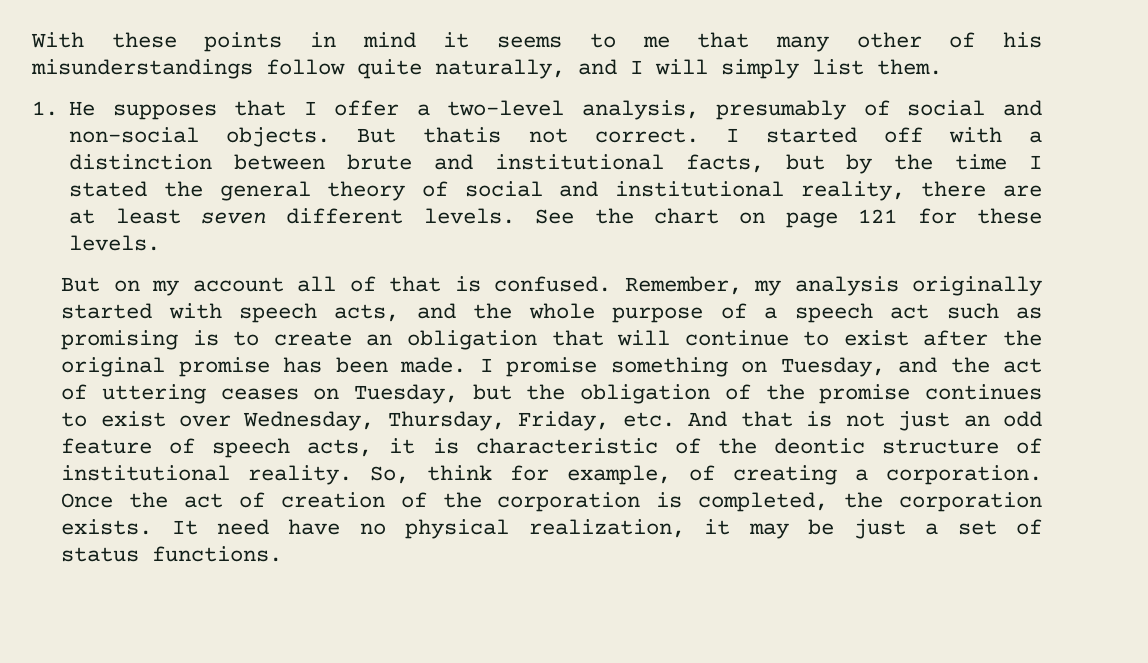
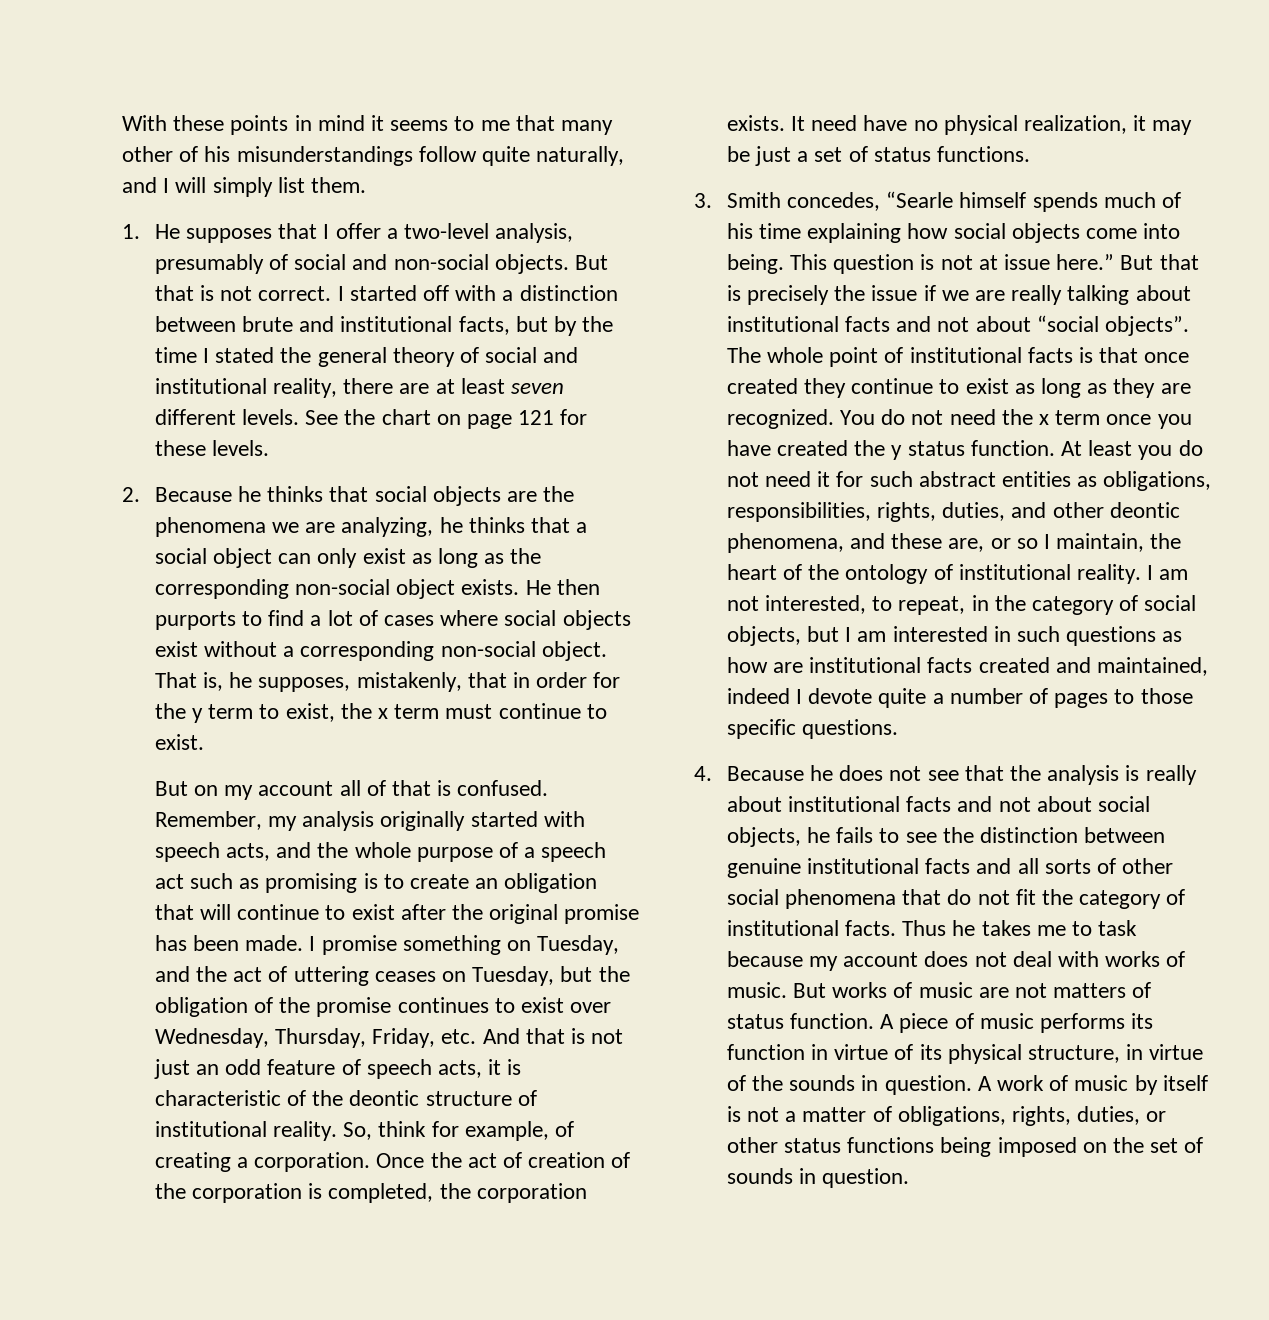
- But thatis not correct.
+ But that is not correct.
+ 2. Because he thinks that social objects are the phenomena we are analyzing, he thinks that a social object can only exist as long as the corresponding non-social object exists. He then purports to find a lot of cases where social objects exist without a corresponding non-social object. That is, he supposes, mistakenly, that in order for the y term to exist, the x term must continue to exist.
+ 3. Smith concedes, “Searle himself spends much of his time explaining how social objects come into being. This question is not at issue here.” But that is precisely the issue if we are really talking about institutional facts and not about “social objects”. The whole point of institutional facts is that once created they continue to exist as long as they are recognized. You do not need the x term once you have created the y status function. At least you do not need it for such abstract entities as obligations, responsibilities, rights, duties, and other deontic phenomena, and these are, or so I maintain, the heart of the ontology of institutional reality. I am not interested, to repeat, in the category of social objects, but I am interested in such questions as how are institutional facts created and maintained, indeed I devote quite a number of pages to those specific questions.
+ 4. Because he does not see that the analysis is really about institutional facts and not about social objects, he fails to see the distinction between genuine institutional facts and all sorts of other social phenomena that do not fit the category of institutional facts. Thus he takes me to task because my account does not deal with works of music. But works of music are not matters of status function. A piece of music performs its function in virtue of its physical structure, in virtue of the sounds in question. A work of music by itself is not a matter of obligations, rights, duties, or other status functions being imposed on the set of sounds in question.

